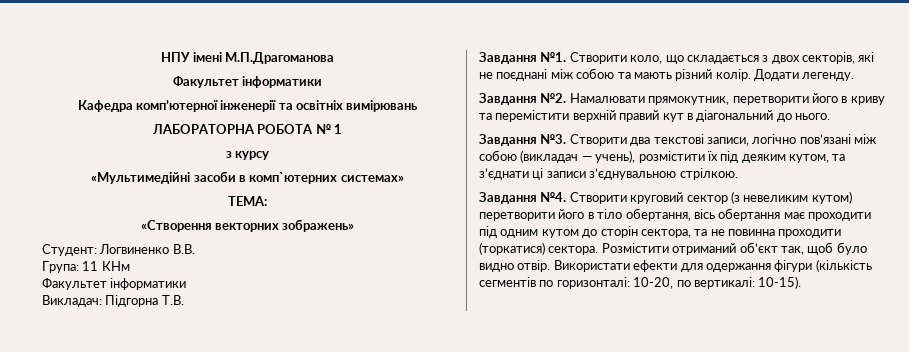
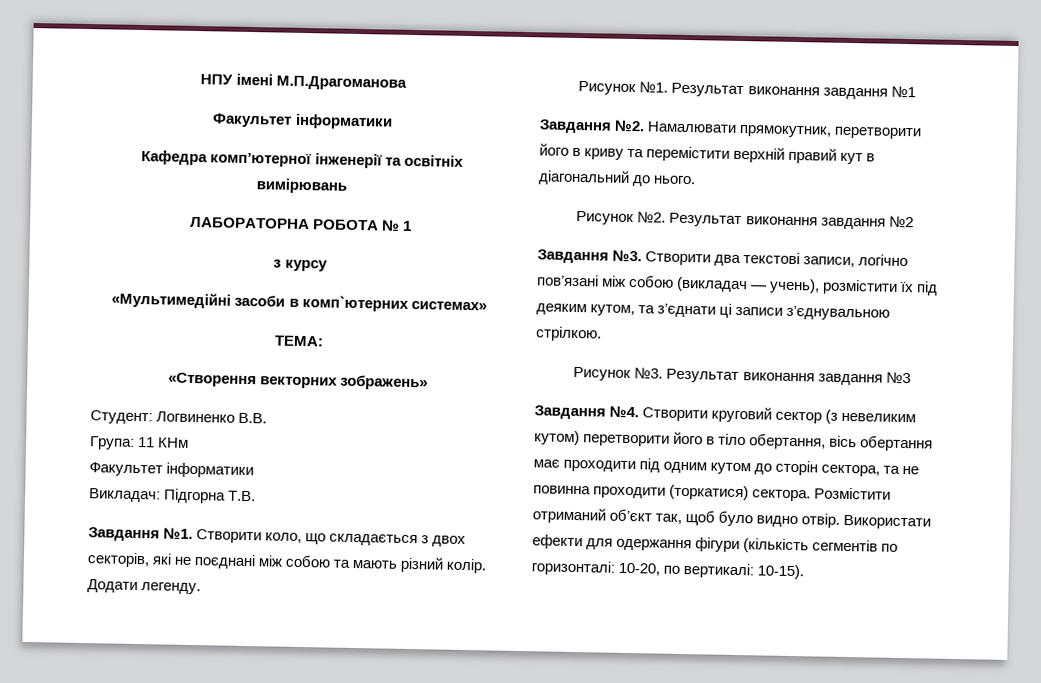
+ Рисунок №1. Результат виконання завдання №1
+ Рисунок №2. Результат виконання завдання №2
+ Рисунок №3. Результат виконання завдання №3

